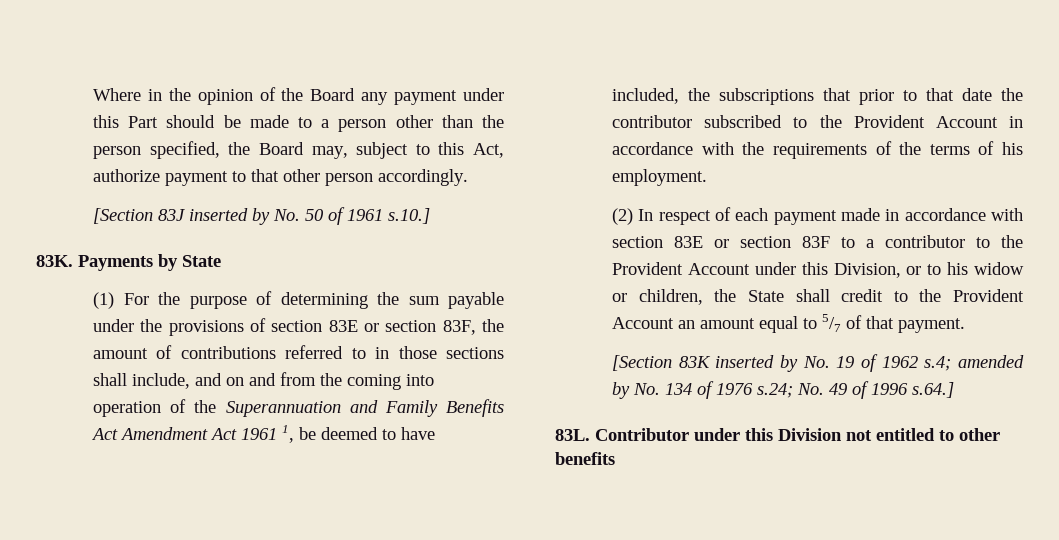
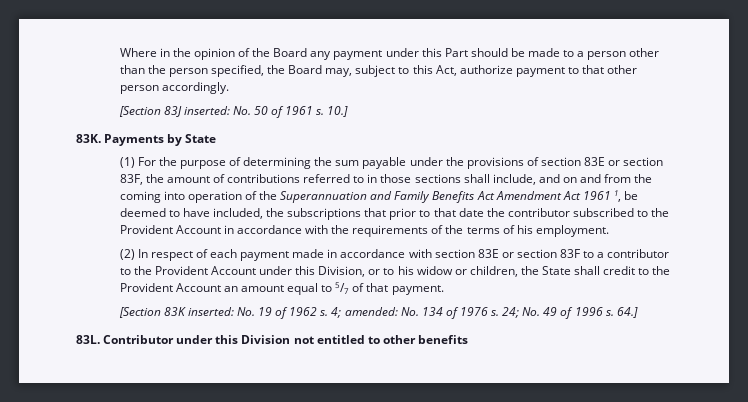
- [Section 83J inserted by No. 50 of 1961 s.10.]
+ [Section 83J inserted: No. 50 of 1961 s. 10.]
- [Section 83K inserted by No. 19 of 1962 s.4; amended by No. 134 of 1976 s.24; No. 49 of 1996 s.64.]
+ [Section 83K inserted: No. 19 of 1962 s. 4; amended: No. 134 of 1976 s. 24; No. 49 of 1996 s. 64.]

